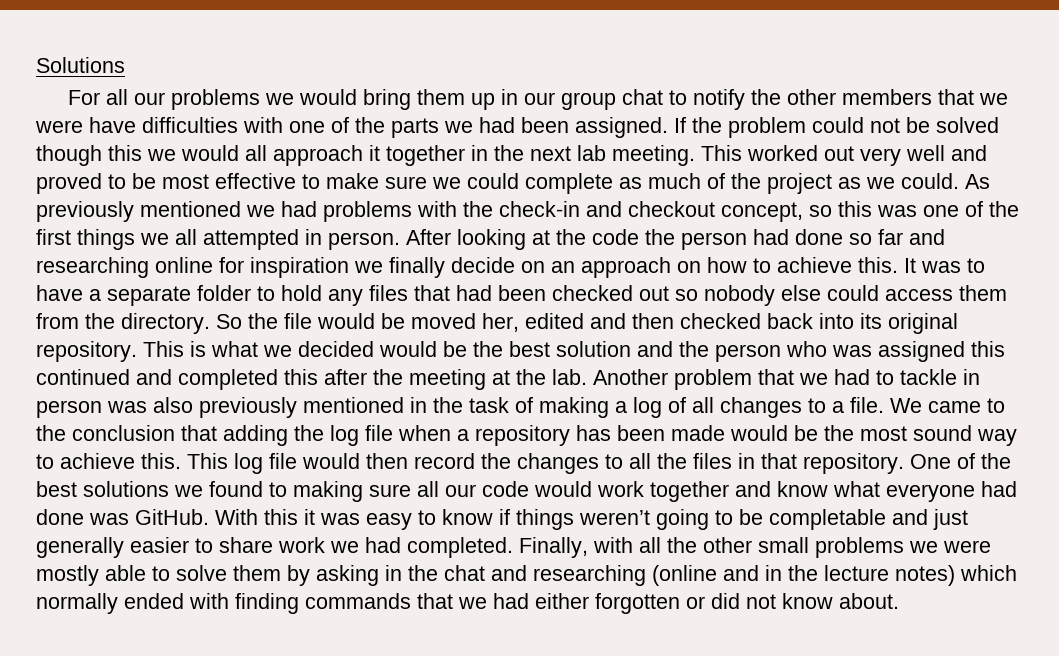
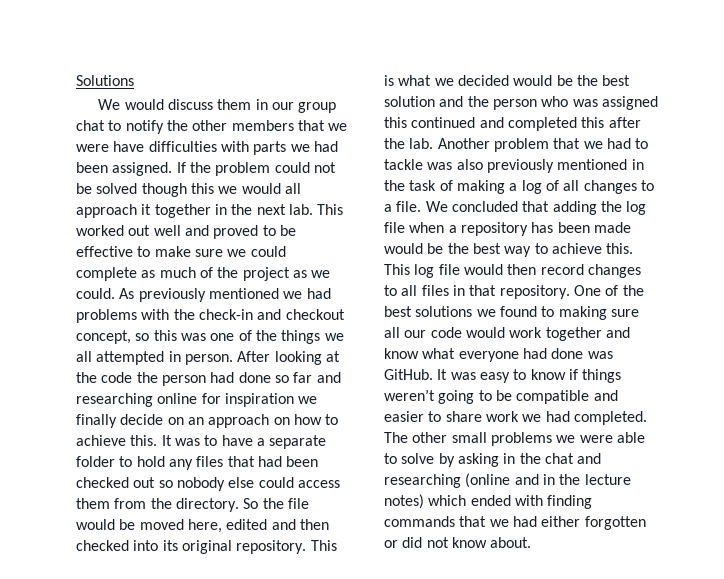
- For all our problems we would bring them up in our group chat to notify the other members that we were have difficulties with one of the parts we had been assigned.
+ We would discuss them in our group chat to notify the other members that we were have difficulties with parts we had been assigned.
- If the problem could not be solved though this we would all approach it together in the next lab meeting.
+ If the problem could not be solved though this we would all approach it together in the next lab.
- This worked out very well and proved to be most effective to make sure we could complete as much of the project as we could.
+ This worked out well and proved to be effective to make sure we could complete as much of the project as we could.
- As previously mentioned we had problems with the check-in and checkout concept, so this was one of the first things we all attempted in person.
+ As previously mentioned we had problems with the check-in and checkout concept, so this was one of the things we all attempted in person.
- So the file would be moved her, edited and then checked back into its original repository.
+ So the file would be moved here, edited and then checked into its original repository.
- This is what we decided would be the best solution and the person who was assigned this continued and completed this after the meeting at the lab.
+ This is what we decided would be the best solution and the person who was assigned this continued and completed this after the lab.
- Another problem that we had to tackle in person was also previously mentioned in the task of making a log of all changes to a file.
+ Another problem that we had to tackle was also previously mentioned in the task of making a log of all changes to a file.
- We came to the conclusion that adding the log file when a repository has been made would be the most sound way to achieve this.
+ We concluded that adding the log file when a repository has been made would be the best way to achieve this.
- This log file would then record the changes to all the files in that repository.
+ This log file would then record changes to all files in that repository.
- With this it was easy to know if things weren’t going to be completable and just generally easier to share work we had completed.
+ It was easy to know if things weren’t going to be compatible and easier to share work we had completed.
- Finally, with all the other small problems we were mostly able to solve them by asking in the chat and researching (online and in the lecture notes) which normally ended with finding commands that we had either forgotten or did not know about.
+ The other small problems we were able to solve by asking in the chat and researching (online and in the lecture notes) which ended with finding commands that we had either forgotten or did not know about.

